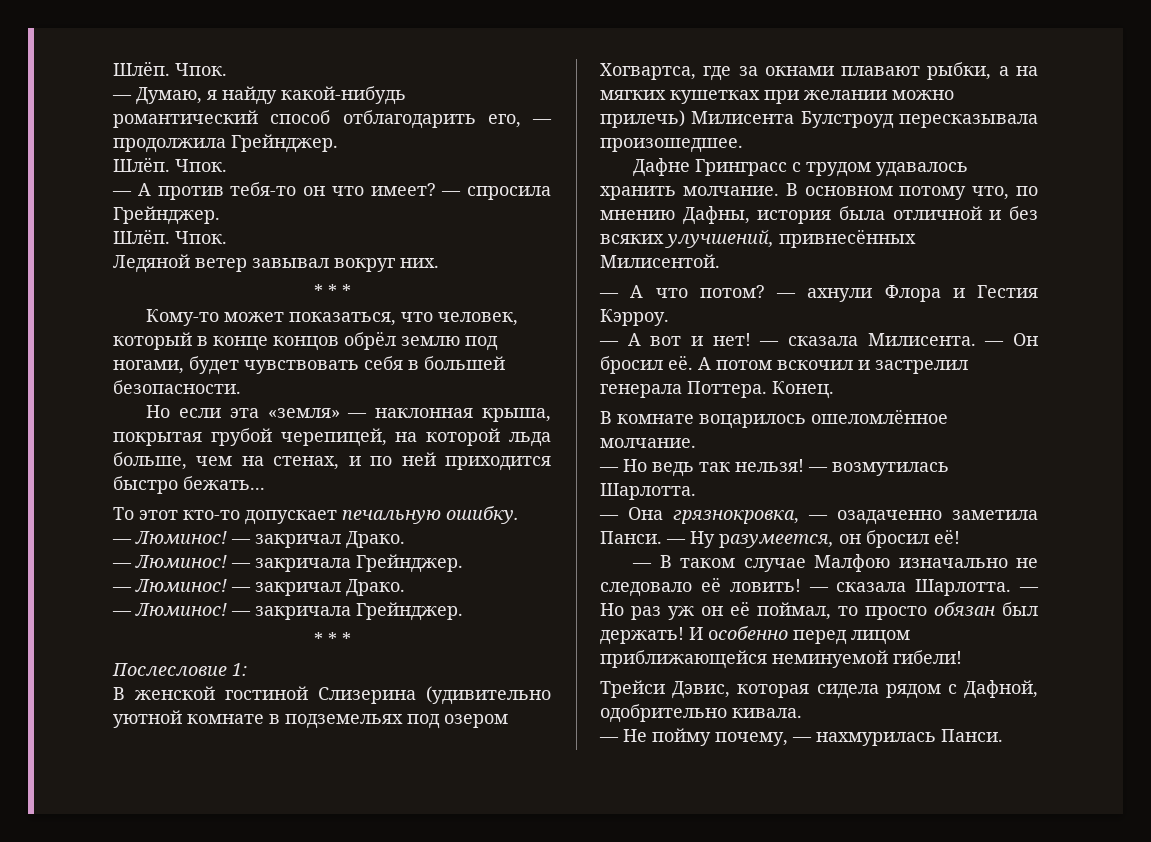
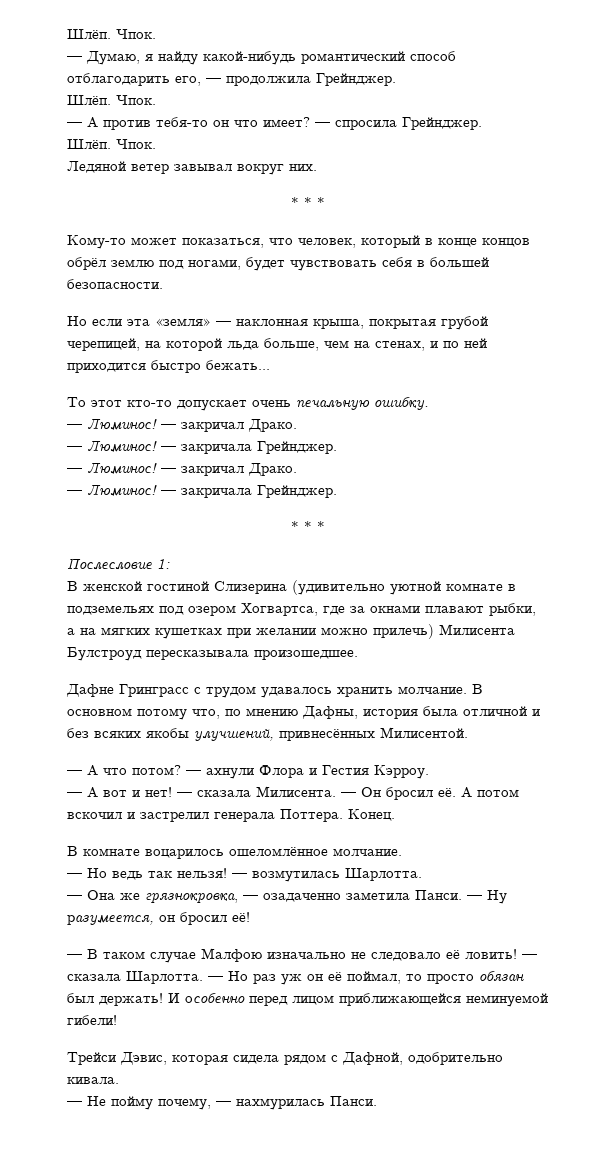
- То этот кто-то допускает печальную ошибку.
+ То этот кто-то допускает очень печальную ошибку.
- В основном потому что, по мнению Дафны, история была отличной и без всяких улучшений, привнесённых Милисентой.
+ В основном потому что, по мнению Дафны, история была отличной и без всяких якобы улучшений, привнесённых Милисентой.
- — Она грязнокровка, — озадаченно заметила Панси.
+ — Она же грязнокровка, — озадаченно заметила Панси.

